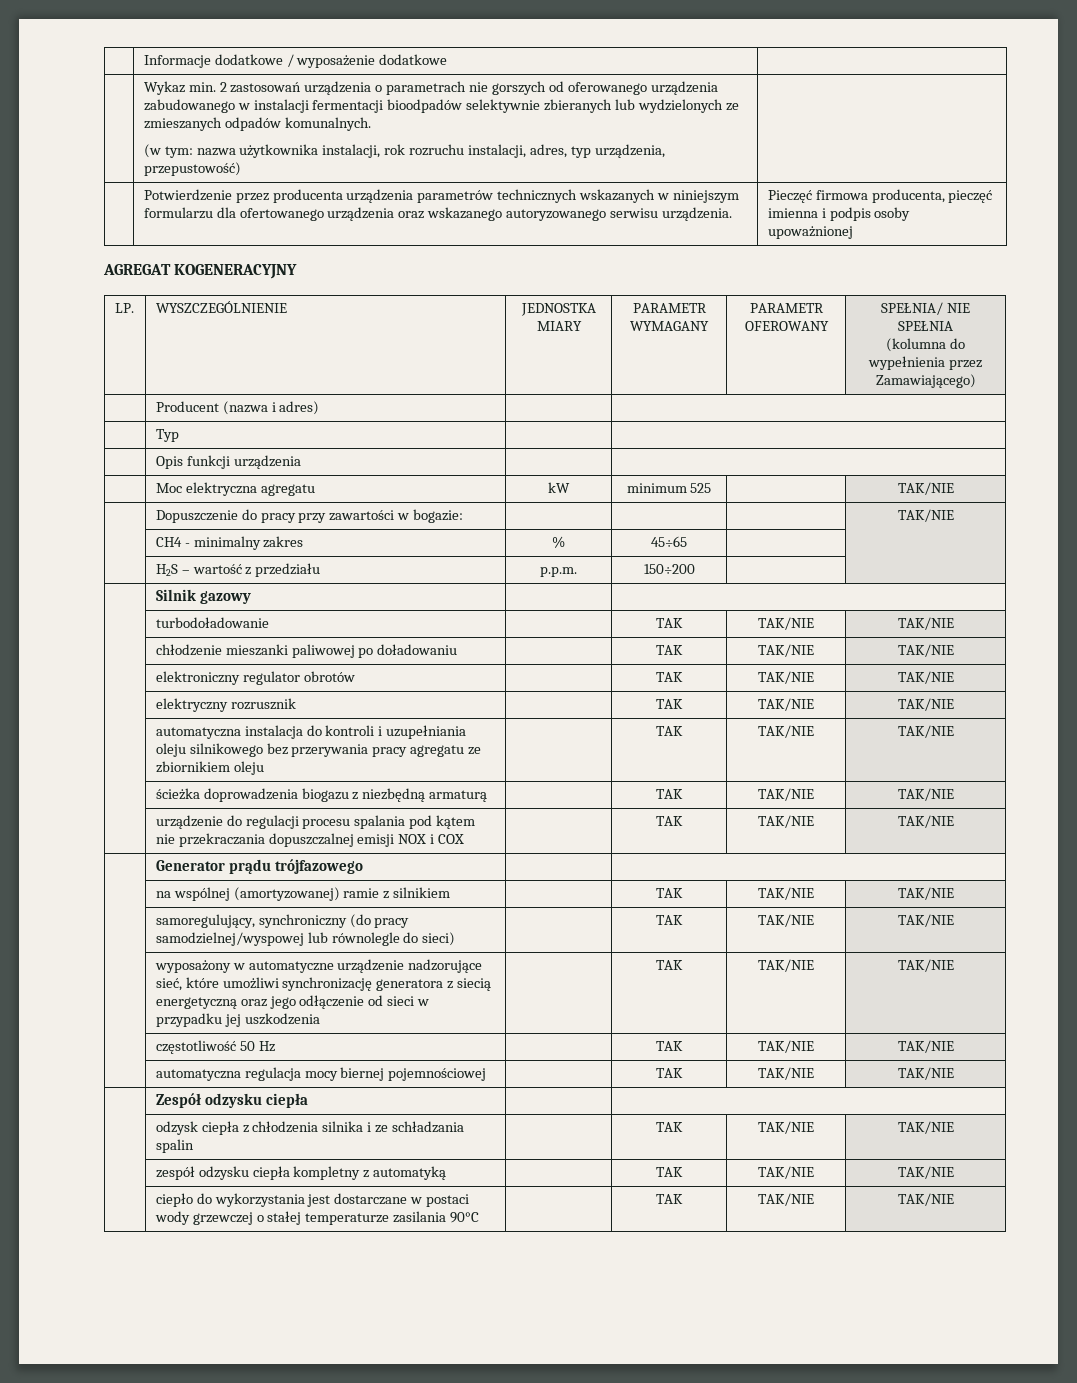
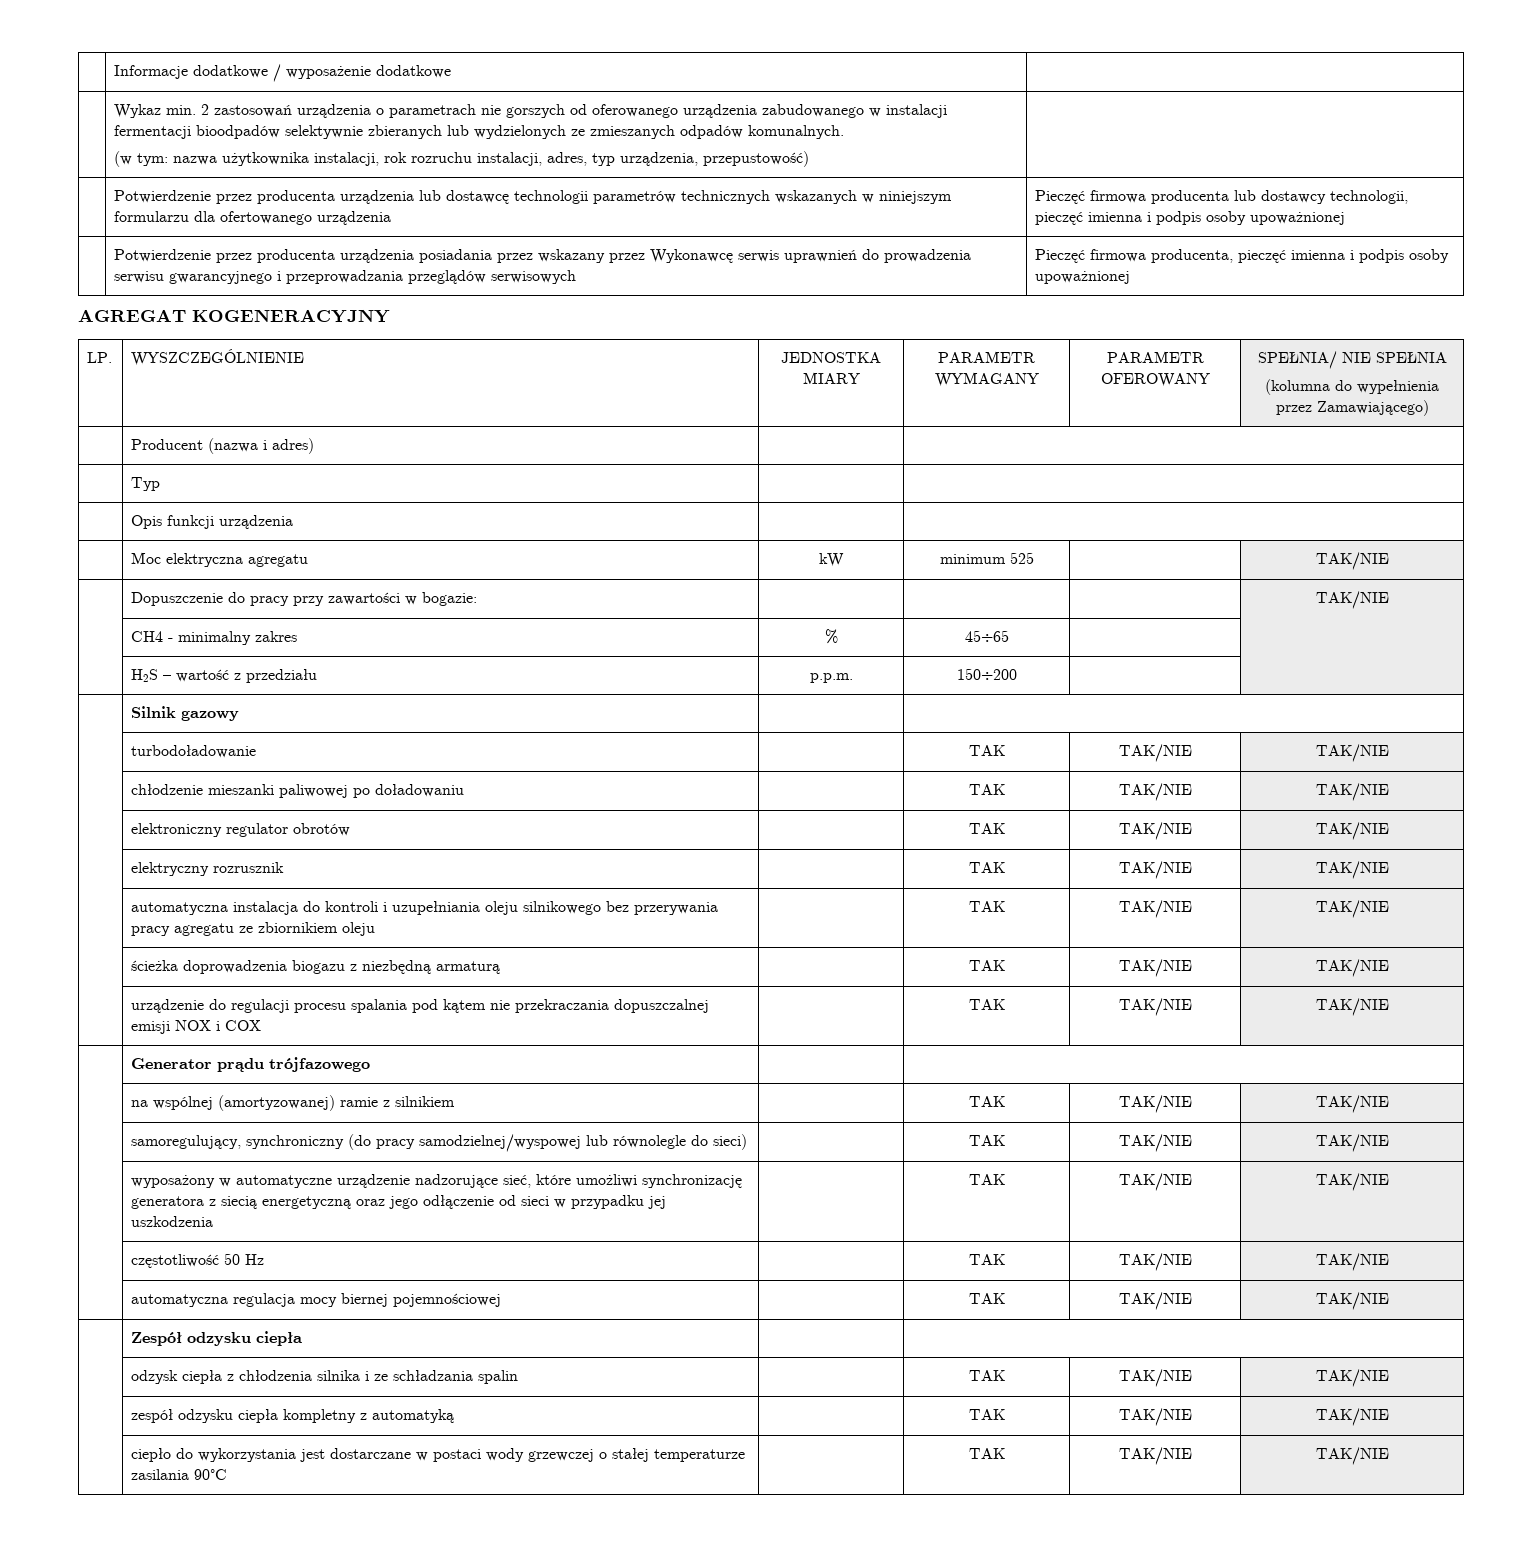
- | Potwierdzenie przez producenta urządzenia parametrów technicznych wskazanych w niniejszym formularzu dla ofertowanego urządzenia oraz wskazanego autoryzowanego serwisu urządzenia. | Pieczęć firmowa producenta, pieczęć imienna i podpis osoby upoważnionej
+ | Potwierdzenie przez producenta urządzenia lub dostawcę technologii parametrów technicznych wskazanych w niniejszym formularzu dla ofertowanego urządzenia | Pieczęć firmowa producenta lub dostawcy technologii, pieczęć imienna i podpis osoby upoważnionej
+ | Potwierdzenie przez producenta urządzenia posiadania przez wskazany przez Wykonawcę serwis uprawnień do prowadzenia serwisu gwarancyjnego i przeprowadzania przeglądów serwisowych | Pieczęć firmowa producenta, pieczęć imienna i podpis osoby upoważnionej

